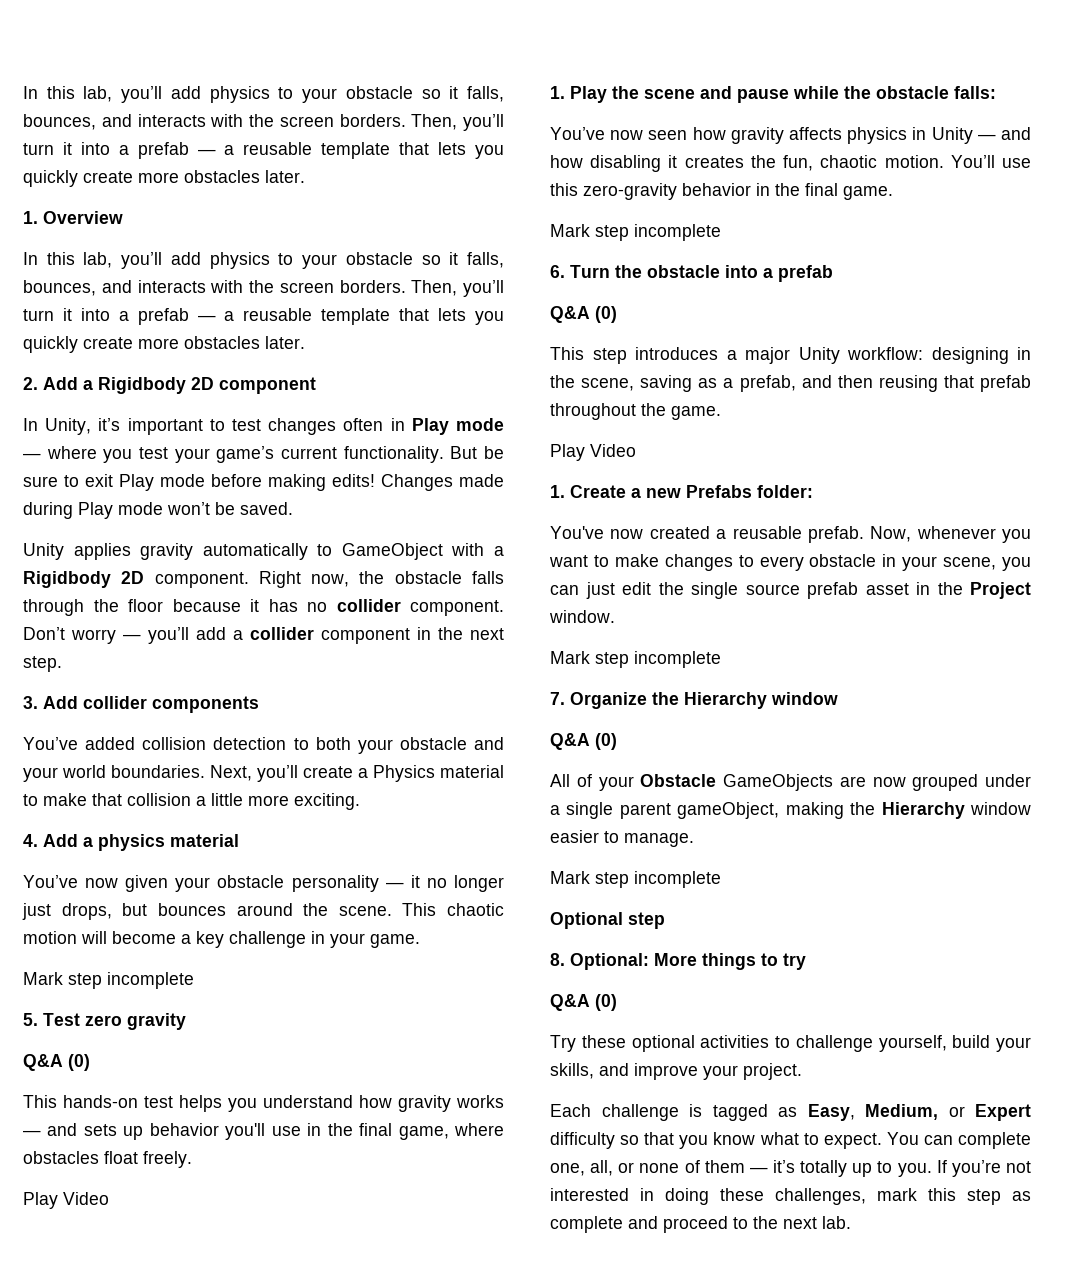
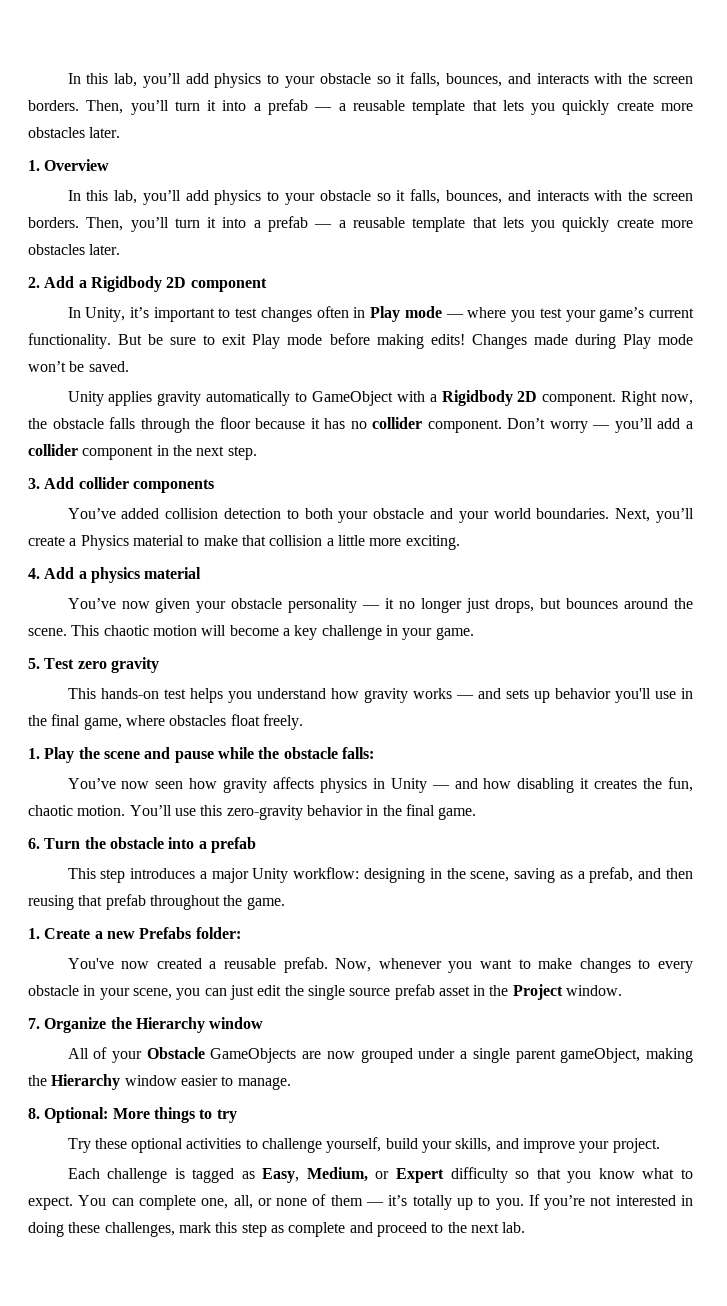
  This chaotic motion will become a key challenge in your game.
- Mark step incomplete
  5. Test zero gravity
- Q&A (0)
  This hands-on test helps you understand how gravity works — and sets up behavior you'll use in the final game, where obstacles float freely.
- Play Video
  You’ll use this zero-gravity behavior in the final game.
- Mark step incomplete
  6. Turn the obstacle into a prefab
- Q&A (0)
  This step introduces a major Unity workflow: designing in the scene, saving as a prefab, and then reusing that prefab throughout the game.
- Play Video
  Now, whenever you want to make changes to every obstacle in your scene, you can just edit the single source prefab asset in the Project window.
- Mark step incomplete
  7. Organize the Hierarchy window
- Q&A (0)
  All of your Obstacle GameObjects are now grouped under a single parent gameObject, making the Hierarchy window easier to manage.
- Mark step incomplete
- Optional step
  8. Optional: More things to try
- Q&A (0)

